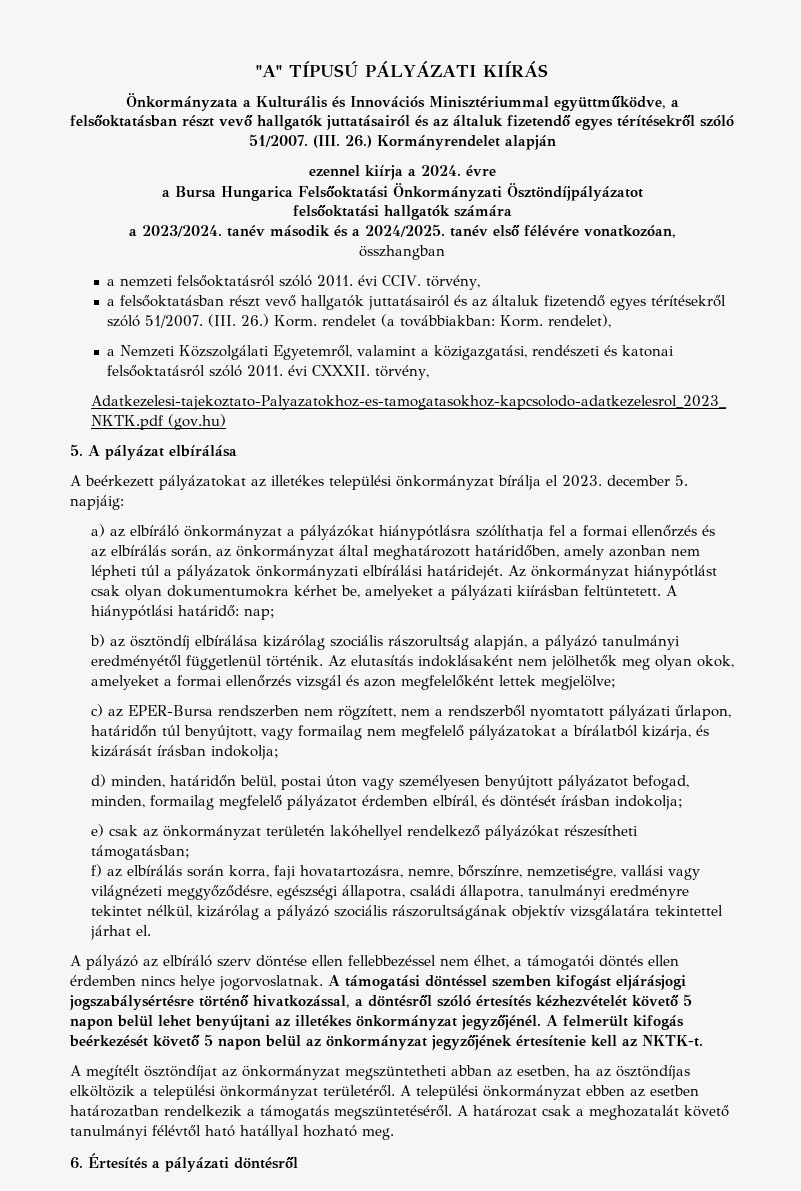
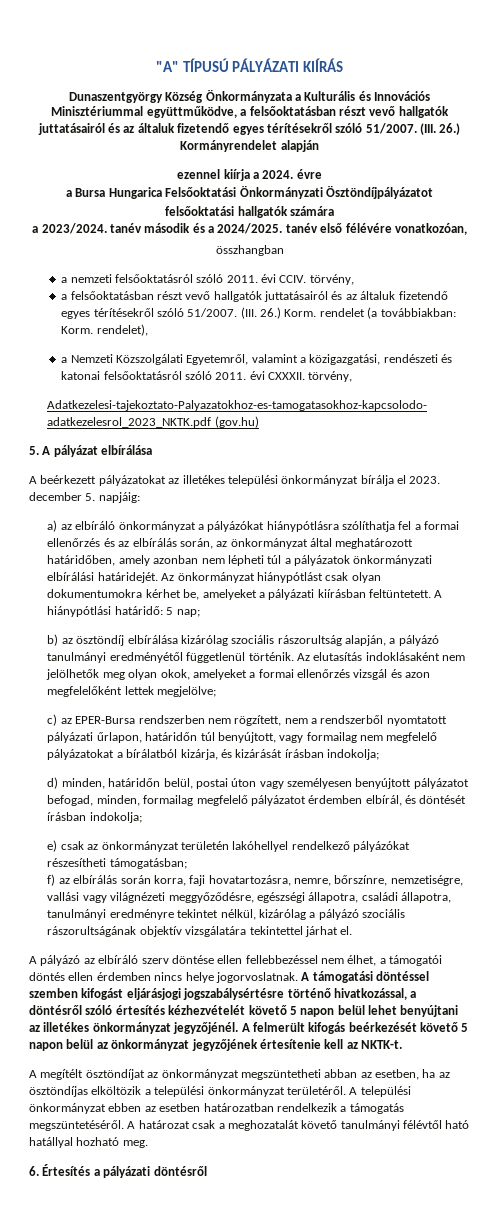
- Önkormányzata a Kulturális és Innovációs Minisztériummal együttműködve, a felsőoktatásban részt vevő hallgatók juttatásairól és az általuk fizetendő egyes térítésekről szóló 51/2007.
+ Dunaszentgyörgy Község Önkormányzata a Kulturális és Innovációs Minisztériummal együttműködve, a felsőoktatásban részt vevő hallgatók juttatásairól és az általuk fizetendő egyes térítésekről szóló 51/2007.
- A hiánypótlási határidő: nap;
+ A hiánypótlási határidő: 5 nap;

